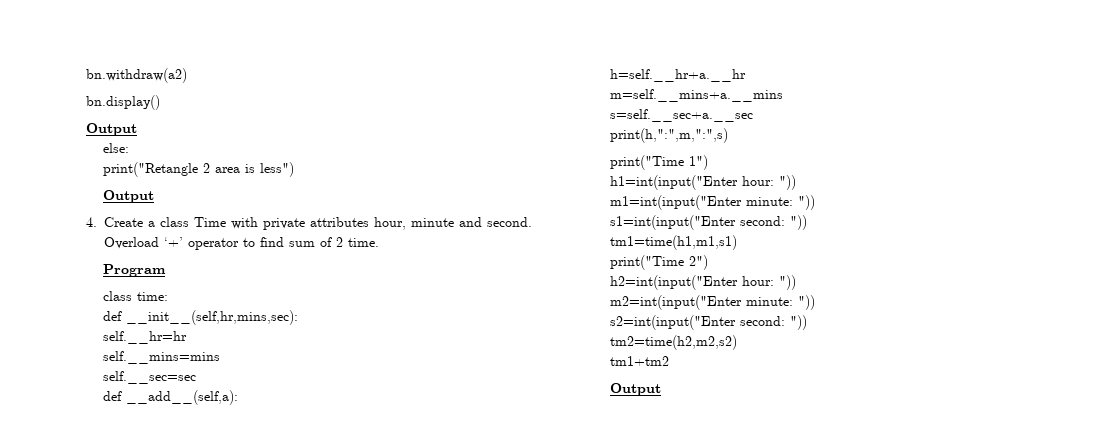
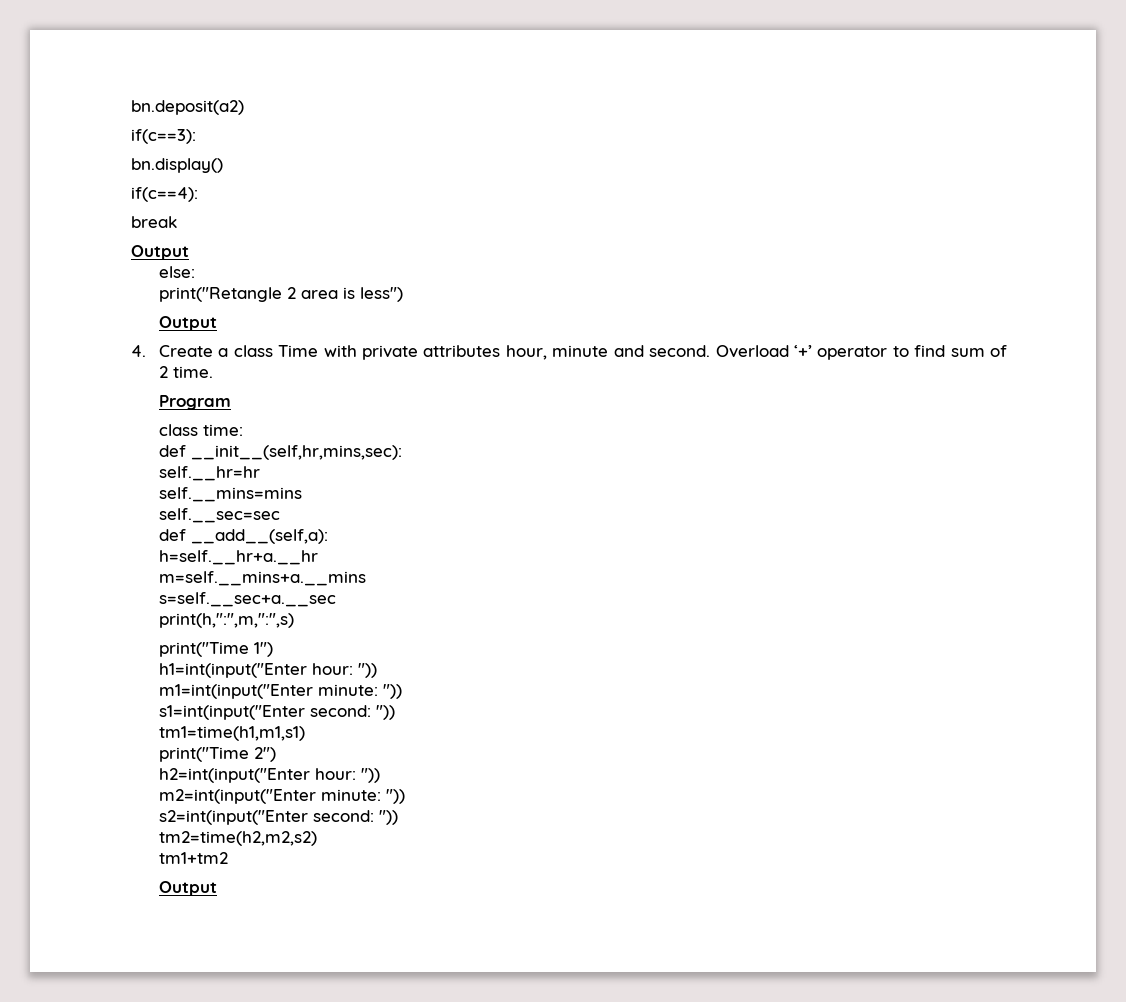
- bn.withdraw(a2)
+ bn.deposit(a2)
+ if(c==3):
+ if(c==4):
+ break

